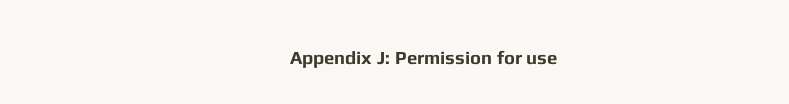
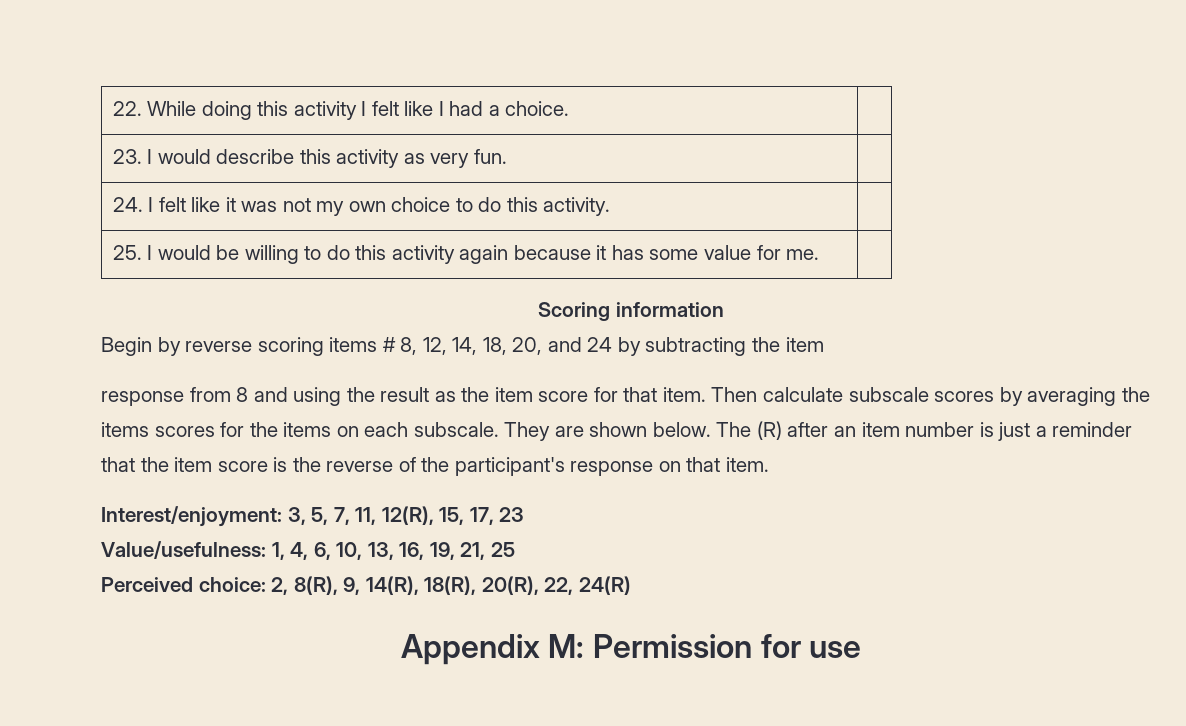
- Appendix J: Permission for use
+ 22. While doing this activity I felt like I had a choice. |
+ 23. I would describe this activity as very fun. |
+ 24. I felt like it was not my own choice to do this activity. |
+ 25. I would be willing to do this activity again because it has some value for me. |
+ Scoring information
+ Begin by reverse scoring items # 8, 12, 14, 18, 20, and 24 by subtracting the item
+ response from 8 and using the result as the item score for that item. Then calculate subscale scores by averaging the items scores for the items on each subscale. They are shown below. The (R) after an item number is just a reminder that the item score is the reverse of the participant's response on that item.
+ Interest/enjoyment: 3, 5, 7, 11, 12(R), 15, 17, 23
+ Value/usefulness: 1, 4, 6, 10, 13, 16, 19, 21, 25
+ Perceived choice: 2, 8(R), 9, 14(R), 18(R), 20(R), 22, 24(R)
+ Appendix M: Permission for use

